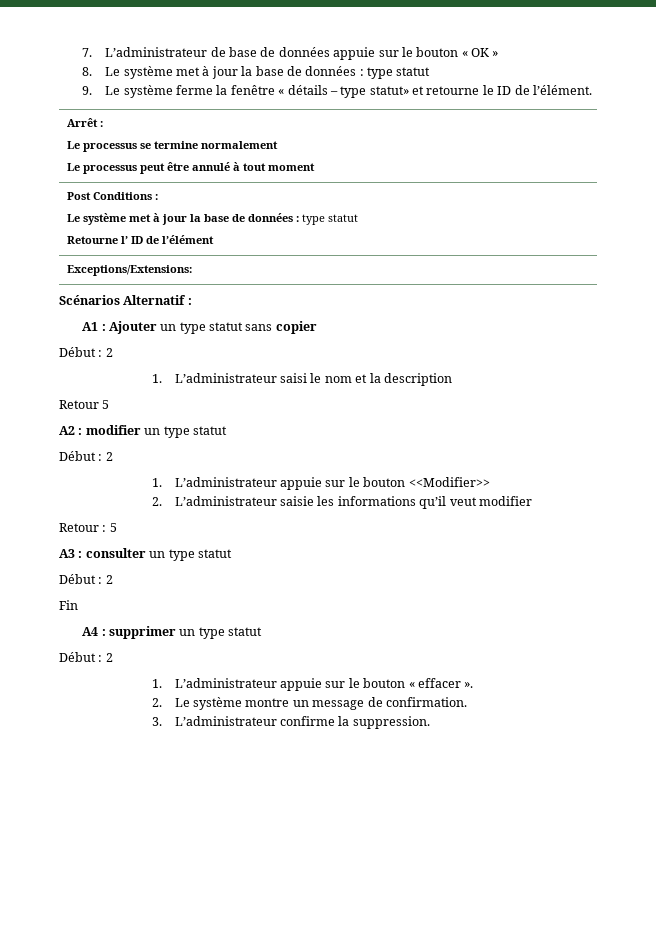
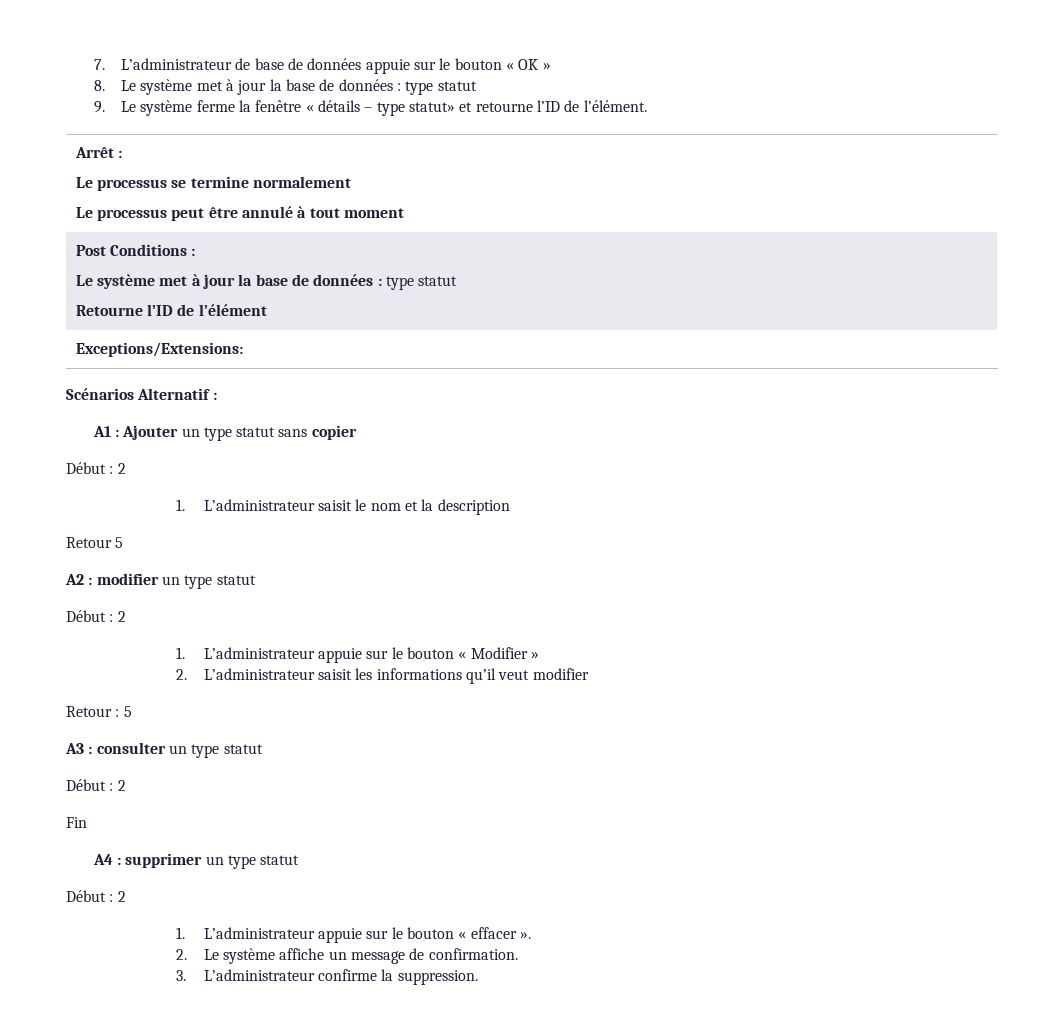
- 9. Le système ferme la fenêtre « détails – type statut» et retourne le ID de l’élément.
+ 9. Le système ferme la fenêtre « détails – type statut» et retourne l’ID de l’élément.
  Post Conditions :
  Le système met à jour la base de données : type statut
- Retourne l’ ID de l’élément
+ Retourne l’ID de l’élément
- 1. L’administrateur saisi le nom et la description
+ 1. L’administrateur saisit le nom et la description
- 1. L’administrateur appuie sur le bouton <<Modifier>>
+ 1. L’administrateur appuie sur le bouton « Modifier »
- 2. L’administrateur saisie les informations qu’il veut modifier
+ 2. L’administrateur saisit les informations qu’il veut modifier
- 2. Le système montre un message de confirmation.
+ 2. Le système affiche un message de confirmation.

